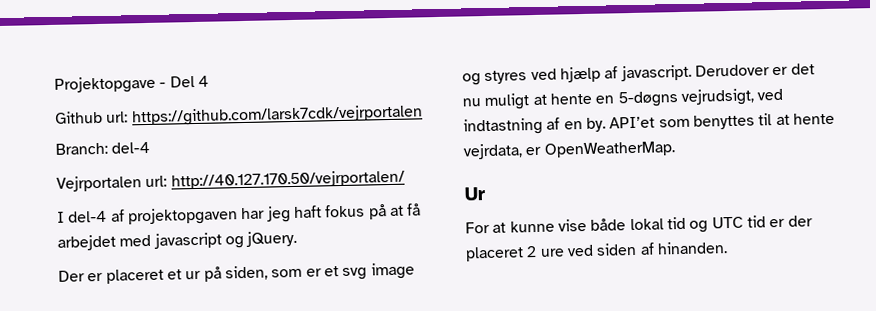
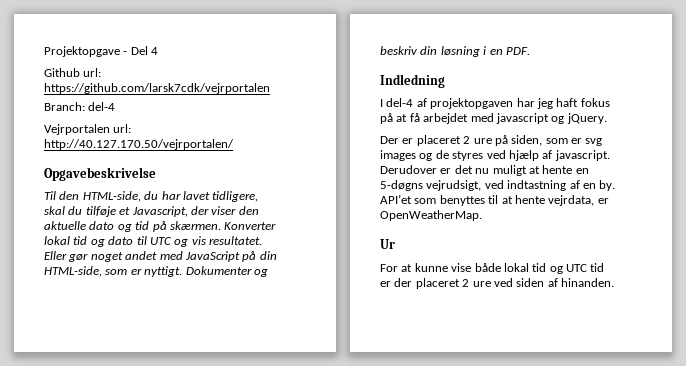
+ Opgavebeskrivelse
+ Til den HTML-side, du har lavet tidligere, skal du tilføje et Javascript, der viser den aktuelle dato og tid på skærmen. Konverter lokal tid og dato til UTC og vis resultatet. Eller gør noget andet med JavaScript på din HTML-side, som er nyttigt. Dokumenter og beskriv din løsning i en PDF.
+ Indledning
- Der er placeret et ur på siden, som er et svg image og styres ved hjælp af javascript.
+ Der er placeret 2 ure på siden, som er svg images og de styres ved hjælp af javascript.

